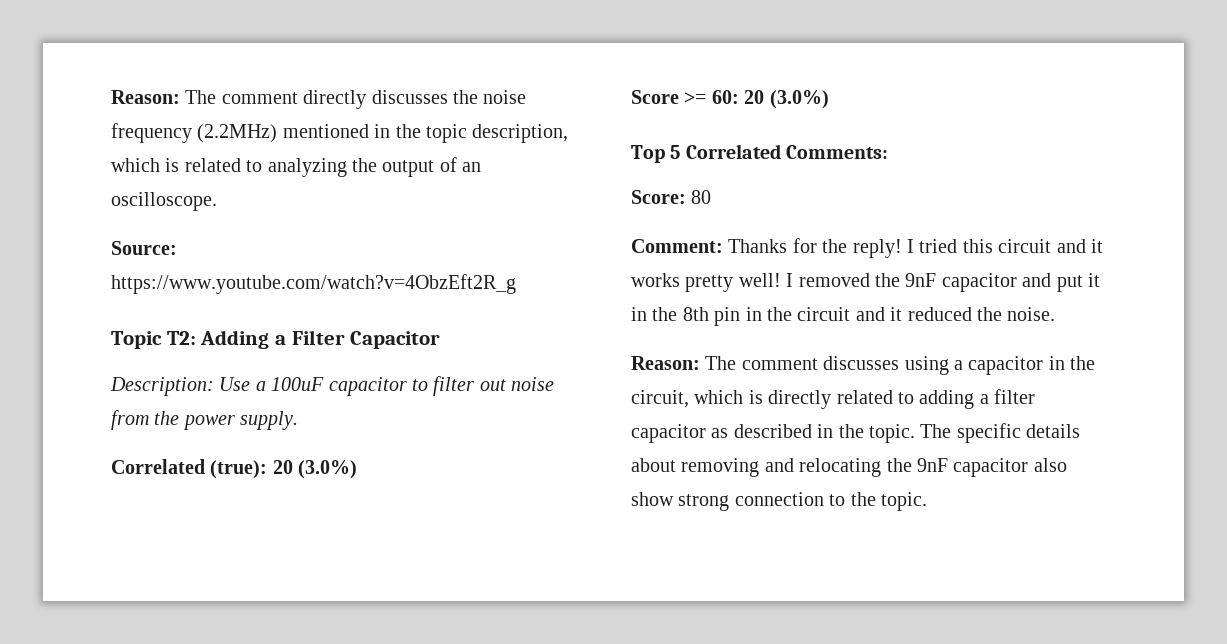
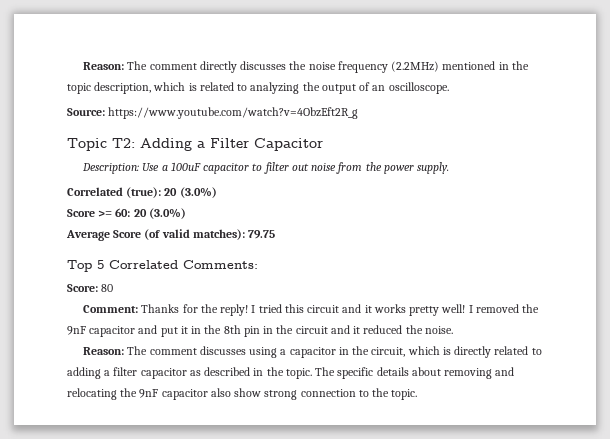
+ Average Score (of valid matches): 79.75

